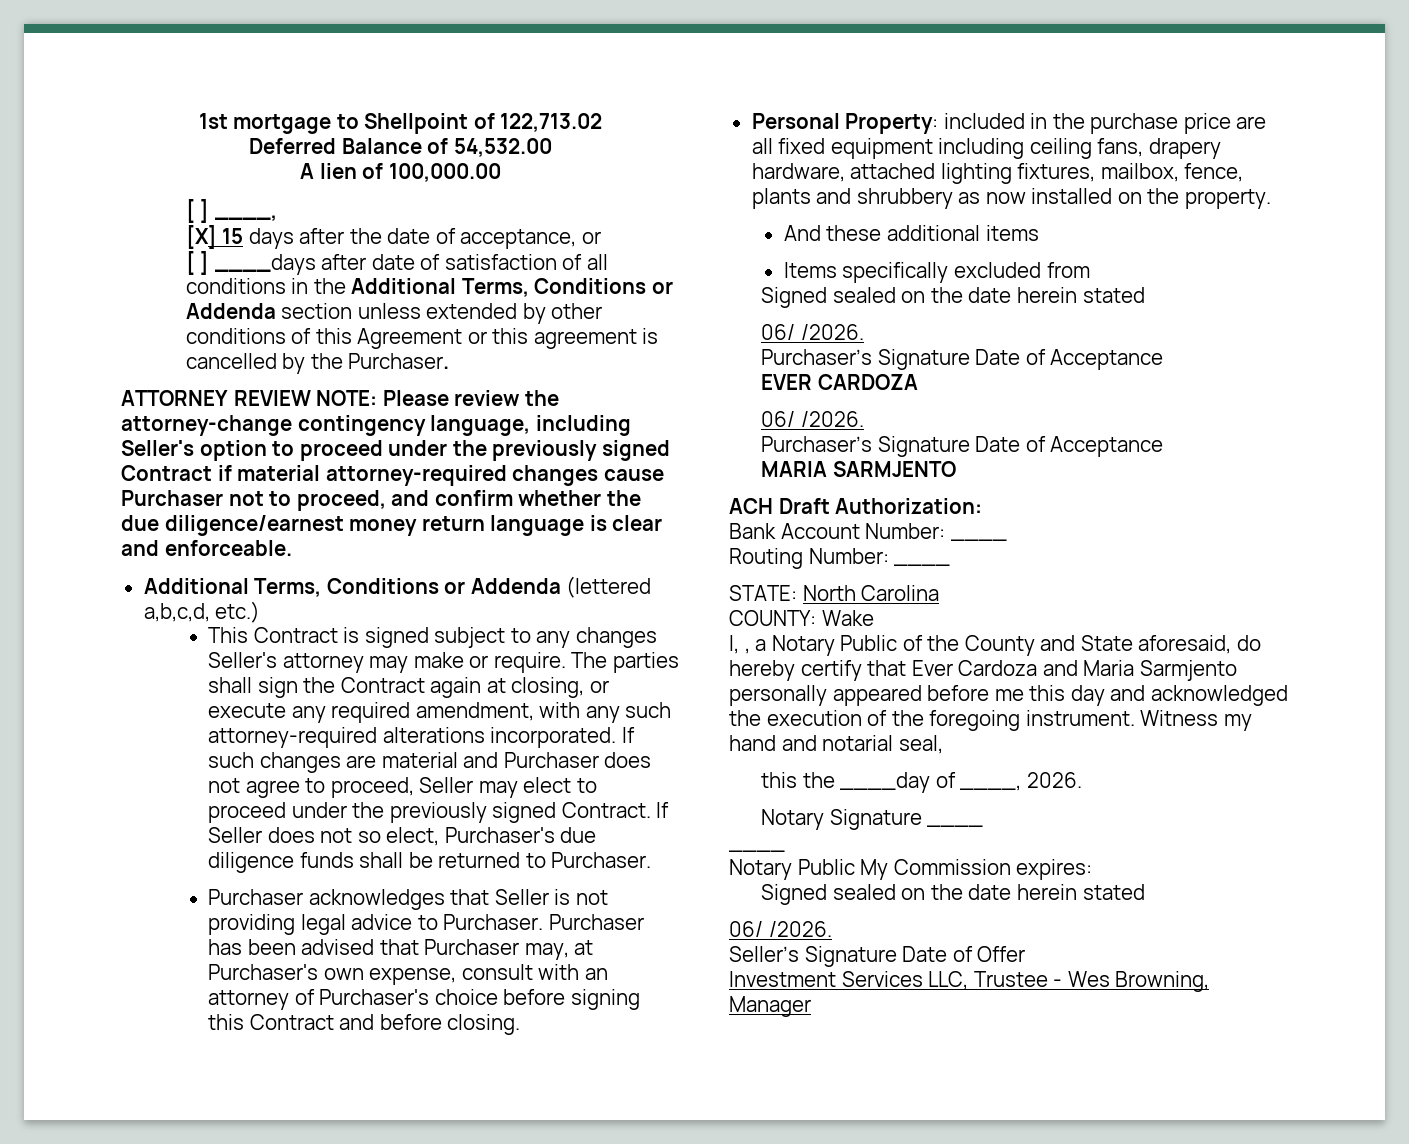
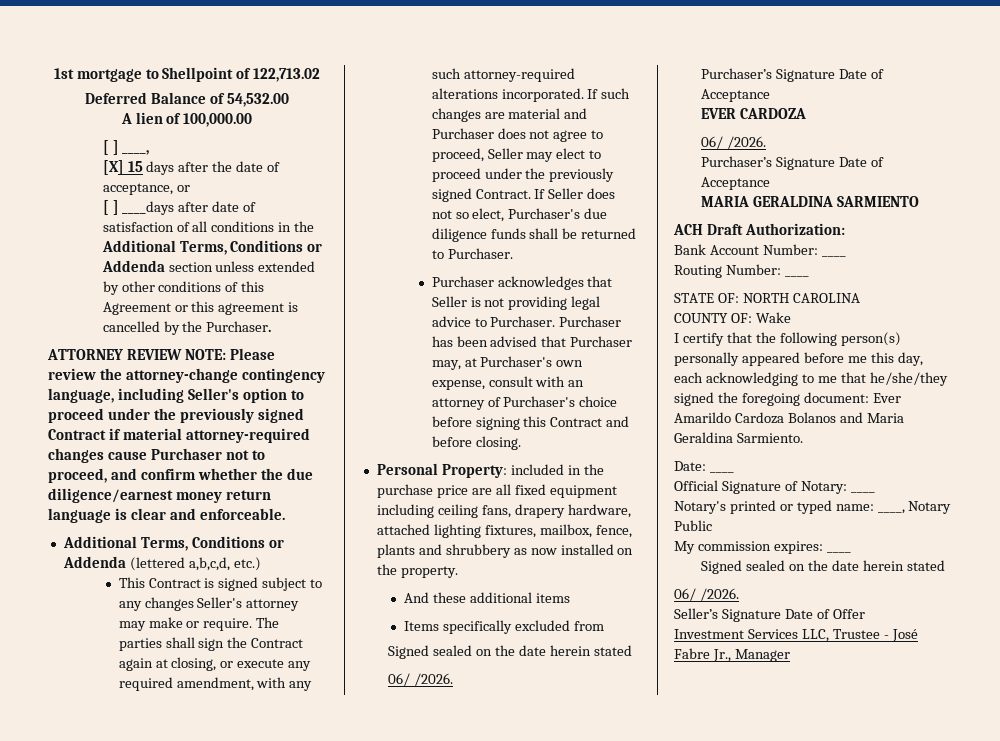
- MARIA SARMJENTO
+ MARIA GERALDINA SARMIENTO
- STATE: North Carolina
- COUNTY: Wake
- I, , a Notary Public of the County and State aforesaid, do hereby certify that Ever Cardoza and Maria Sarmjento personally appeared before me this day and acknowledged the execution of the foregoing instrument. Witness my hand and notarial seal,
- this the ____day of ____, 2026.
- Notary Signature ____
- ____
- Notary Public My Commission expires:
+ STATE OF: NORTH CAROLINA
+ COUNTY OF: Wake
+ I certify that the following person(s) personally appeared before me this day, each acknowledging to me that he/she/they signed the foregoing document: Ever Amarildo Cardoza Bolanos and Maria Geraldina Sarmiento.
+ Date: ____
+ Official Signature of Notary: ____
+ Notary's printed or typed name: ____, Notary Public
+ My commission expires: ____
- Investment Services LLC, Trustee - Wes Browning, Manager
+ Investment Services LLC, Trustee - José Fabre Jr., Manager

